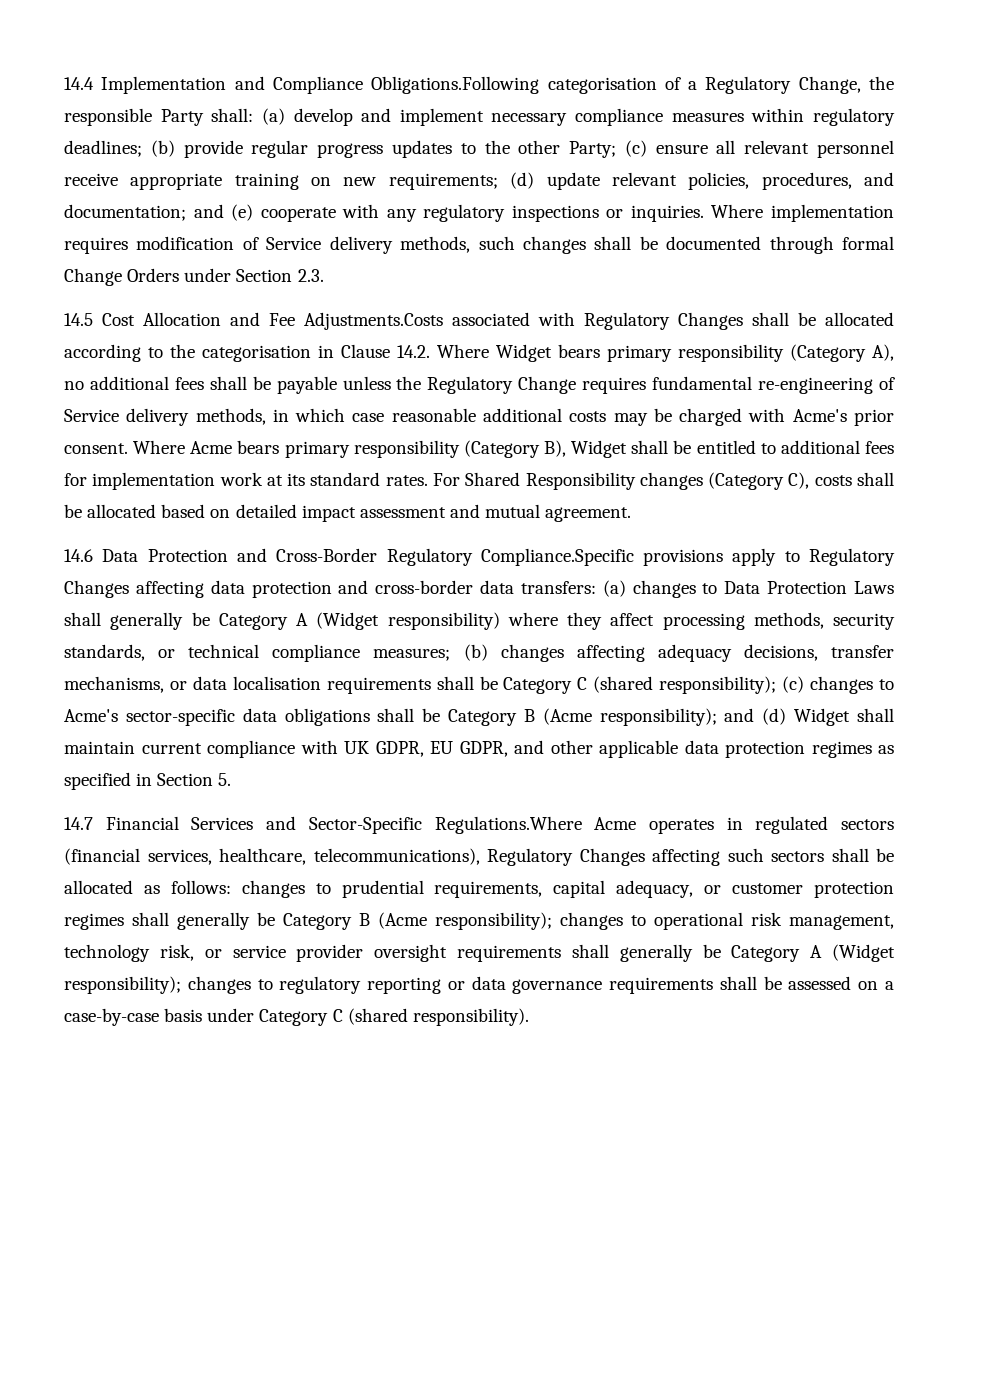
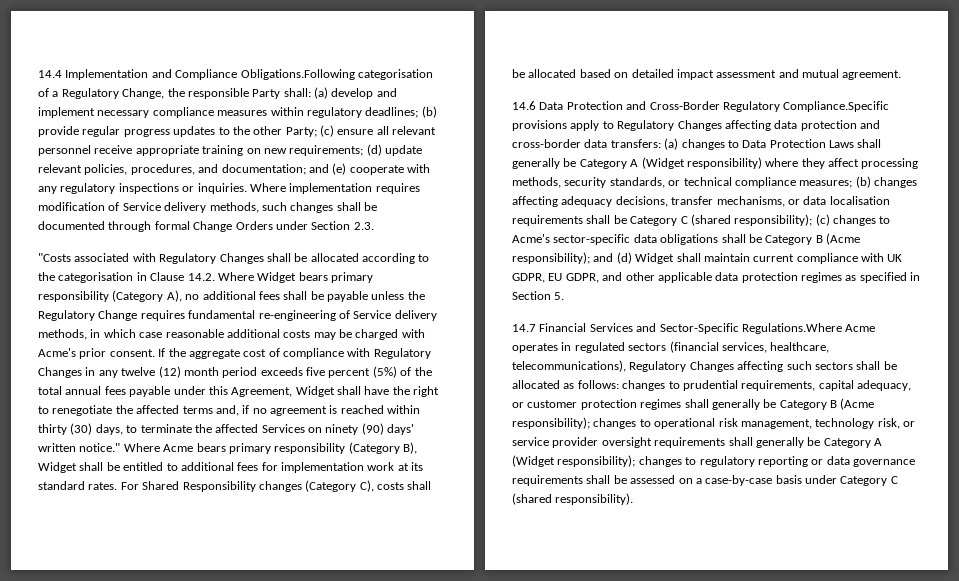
- 14.5 Cost Allocation and Fee Adjustments.Costs associated with Regulatory Changes shall be allocated according to the categorisation in Clause 14.2. Where Widget bears primary responsibility (Category A), no additional fees shall be payable unless the Regulatory Change requires fundamental re-engineering of Service delivery methods, in which case reasonable additional costs may be charged with Acme's prior consent.
+ "Costs associated with Regulatory Changes shall be allocated according to the categorisation in Clause 14.2. Where Widget bears primary responsibility (Category A), no additional fees shall be payable unless the Regulatory Change requires fundamental re-engineering of Service delivery methods, in which case reasonable additional costs may be charged with Acme's prior consent.
+ If the aggregate cost of compliance with Regulatory Changes in any twelve (12) month period exceeds five percent (5%) of the total annual fees payable under this Agreement, Widget shall have the right to renegotiate the affected terms and, if no agreement is reached within thirty (30) days, to terminate the affected Services on ninety (90) days' written notice."

